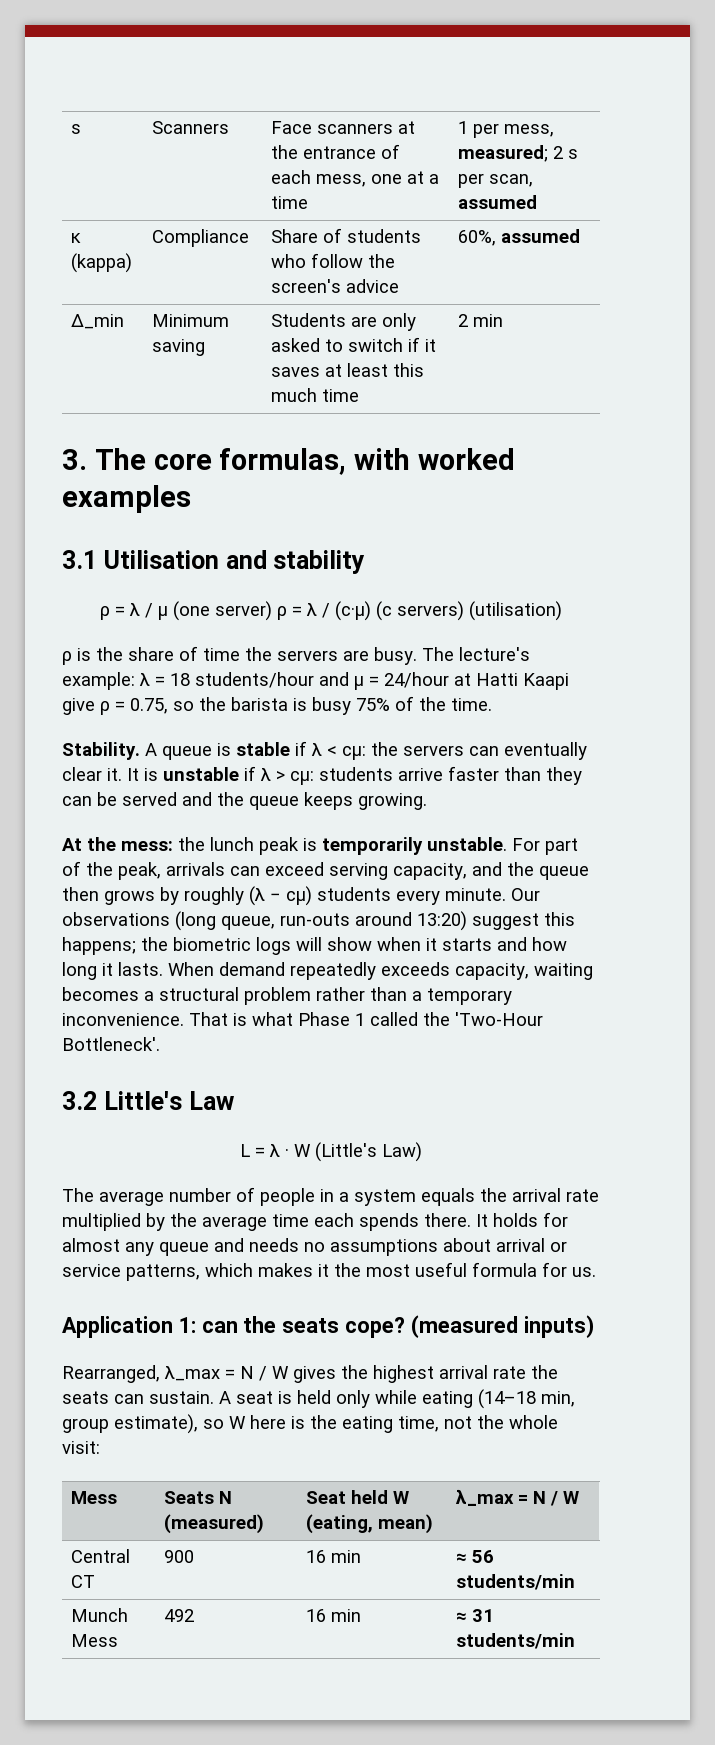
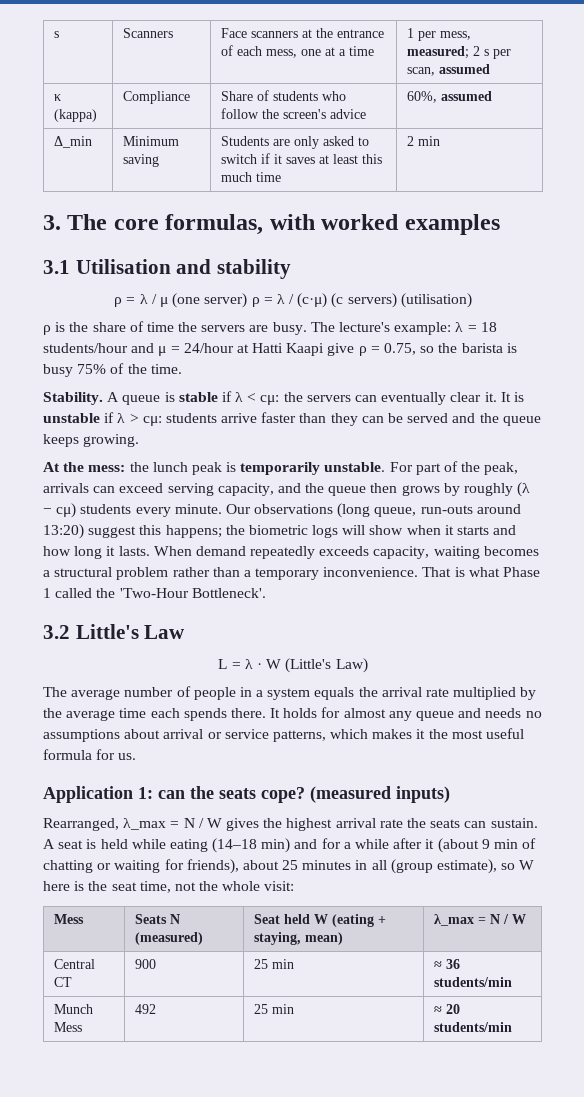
- A seat is held only while eating (14–18 min, group estimate), so W here is the eating time, not the whole visit:
+ A seat is held while eating (14–18 min) and for a while after it (about 9 min of chatting or waiting for friends), about 25 minutes in all (group estimate), so W here is the seat time, not the whole visit:
- Mess | Seats N (measured) | Seat held W (eating, mean) | λ_max = N / W
+ Mess | Seats N (measured) | Seat held W (eating + staying, mean) | λ_max = N / W
- Central CT | 900 | 16 min | ≈ 56 students/min
+ Central CT | 900 | 25 min | ≈ 36 students/min
- Munch Mess | 492 | 16 min | ≈ 31 students/min
+ Munch Mess | 492 | 25 min | ≈ 20 students/min

